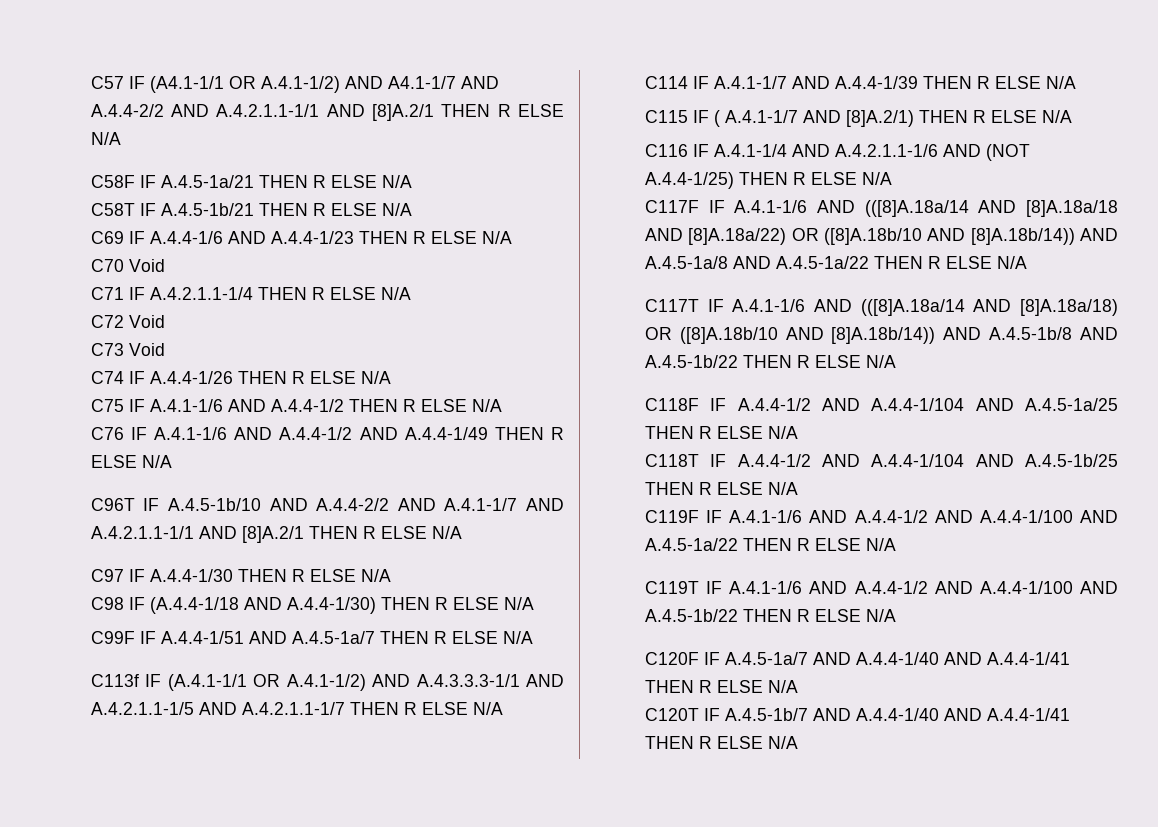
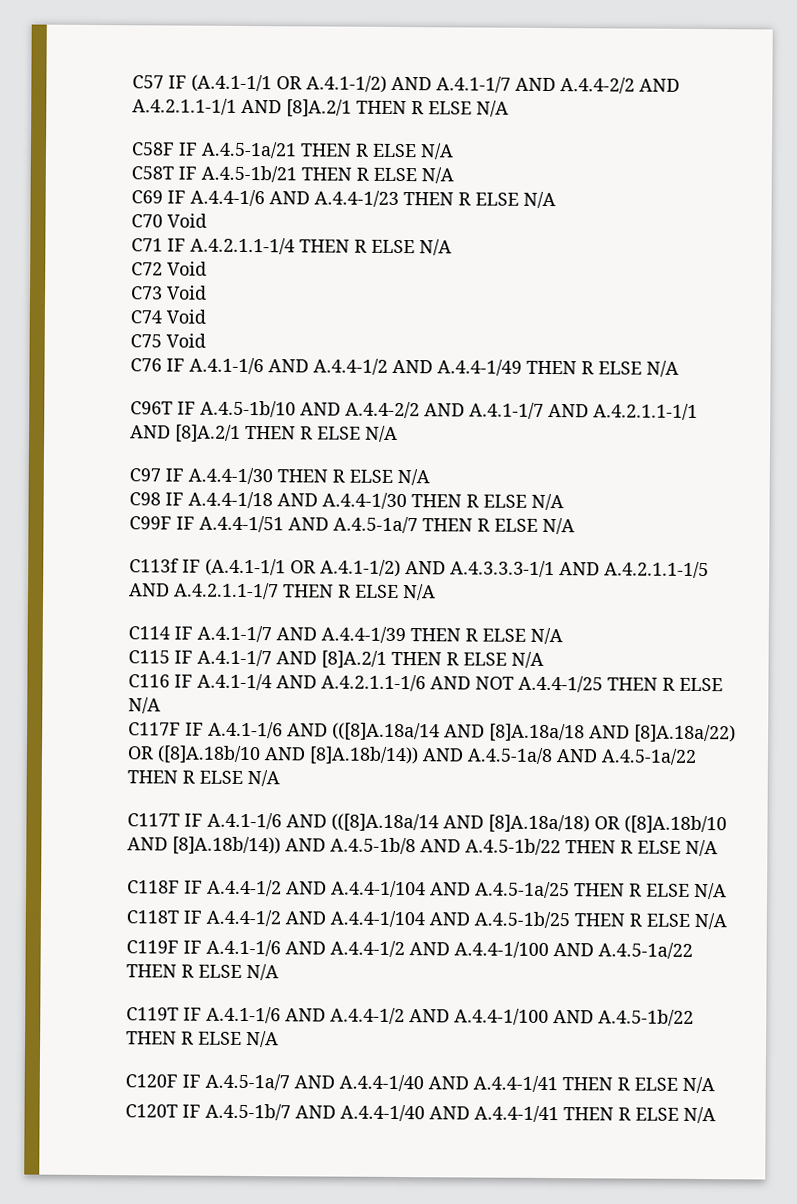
- C57 IF (A4.1-1/1 OR A.4.1-1/2) AND A4.1-1/7 AND A.4.4-2/2 AND A.4.2.1.1-1/1 AND [8]A.2/1 THEN R ELSE N/A
+ C57 IF (A.4.1-1/1 OR A.4.1-1/2) AND A.4.1-1/7 AND A.4.4-2/2 AND A.4.2.1.1-1/1 AND [8]A.2/1 THEN R ELSE N/A
- C74 IF A.4.4-1/26 THEN R ELSE N/A
- C75 IF A.4.1-1/6 AND A.4.4-1/2 THEN R ELSE N/A
+ C74 Void
+ C75 Void
- C98 IF (A.4.4-1/18 AND A.4.4-1/30) THEN R ELSE N/A
+ C98 IF A.4.4-1/18 AND A.4.4-1/30 THEN R ELSE N/A
- C115 IF ( A.4.1-1/7 AND [8]A.2/1) THEN R ELSE N/A
+ C115 IF A.4.1-1/7 AND [8]A.2/1 THEN R ELSE N/A
- C116 IF A.4.1-1/4 AND A.4.2.1.1-1/6 AND (NOT A.4.4-1/25) THEN R ELSE N/A
+ C116 IF A.4.1-1/4 AND A.4.2.1.1-1/6 AND NOT A.4.4-1/25 THEN R ELSE N/A

